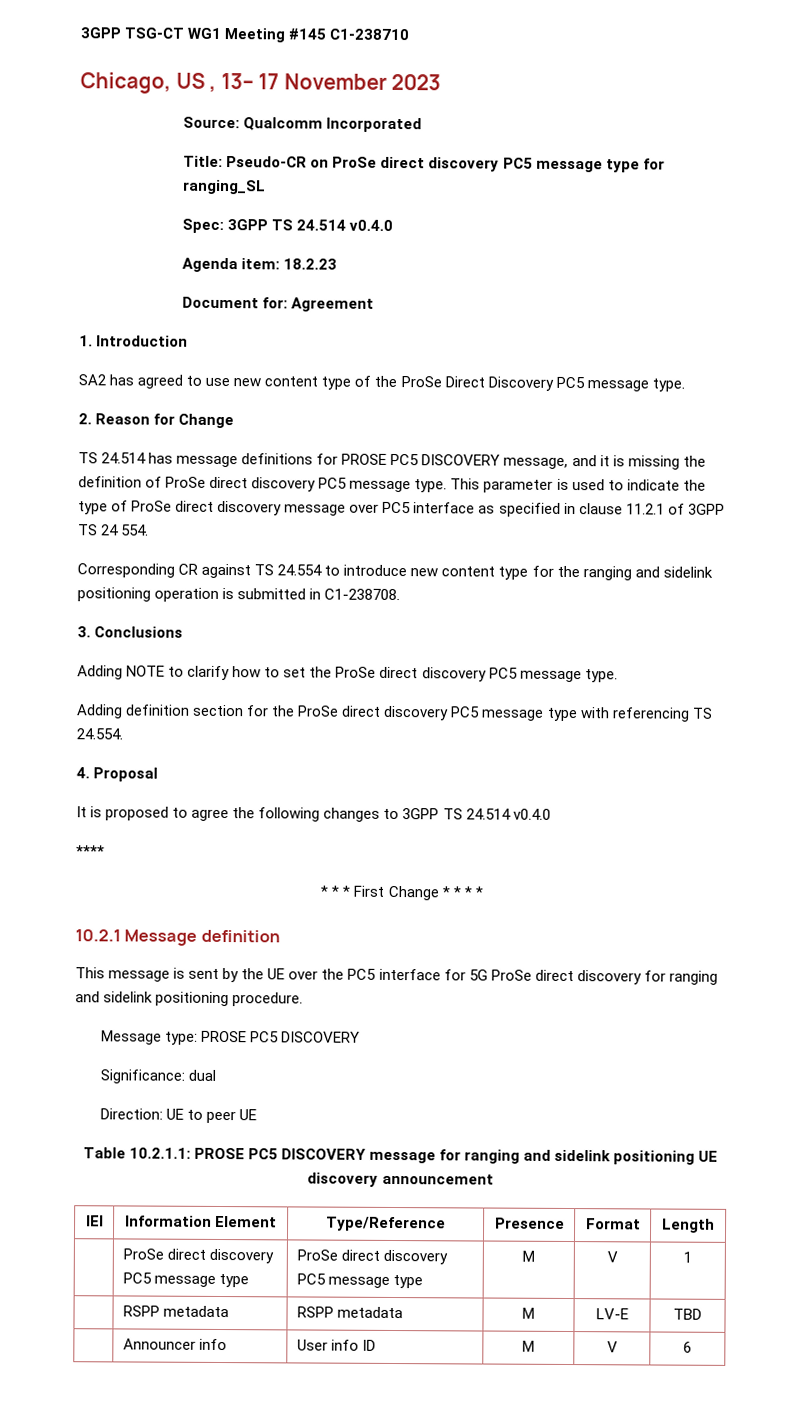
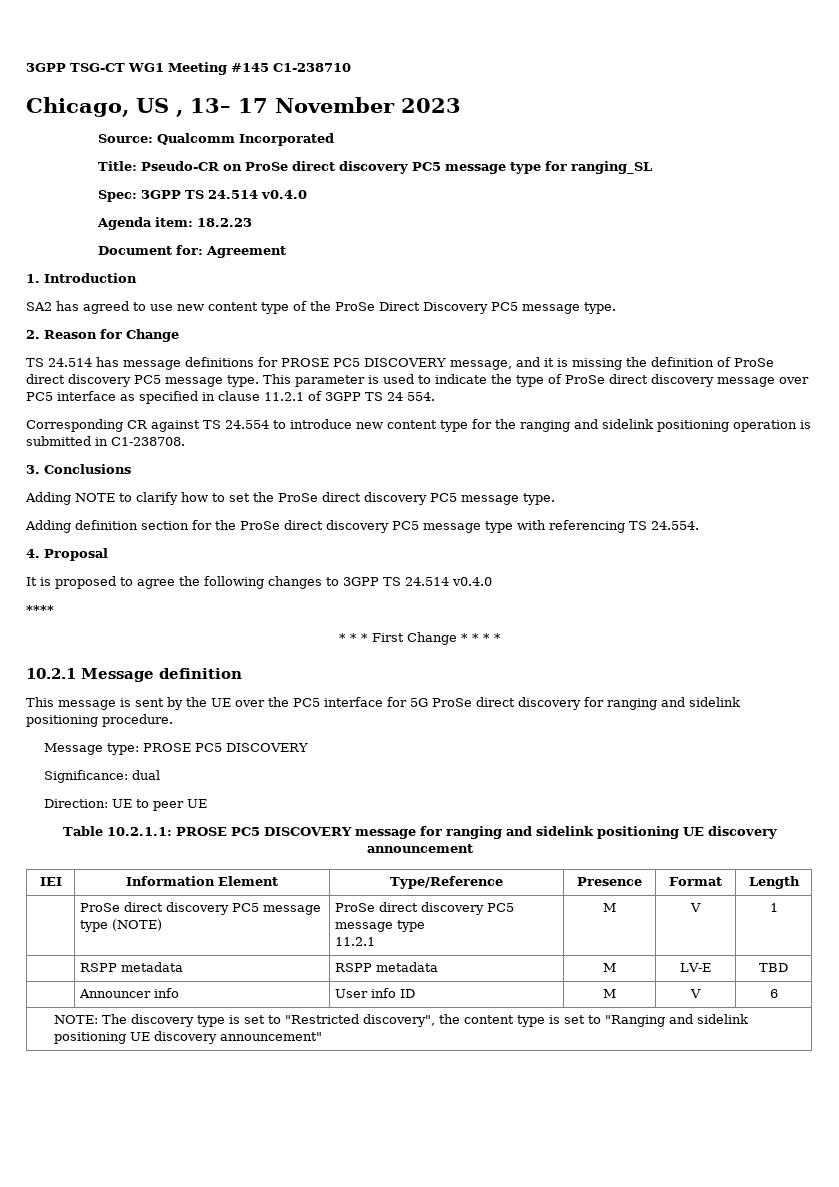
- | ProSe direct discovery PC5 message type | ProSe direct discovery PC5 message type | M | V | 1
+ | ProSe direct discovery PC5 message type (NOTE) | ProSe direct discovery PC5 message type
+ 11.2.1 | M | V | 1
+ NOTE: The discovery type is set to "Restricted discovery", the content type is set to "Ranging and sidelink positioning UE discovery announcement"

